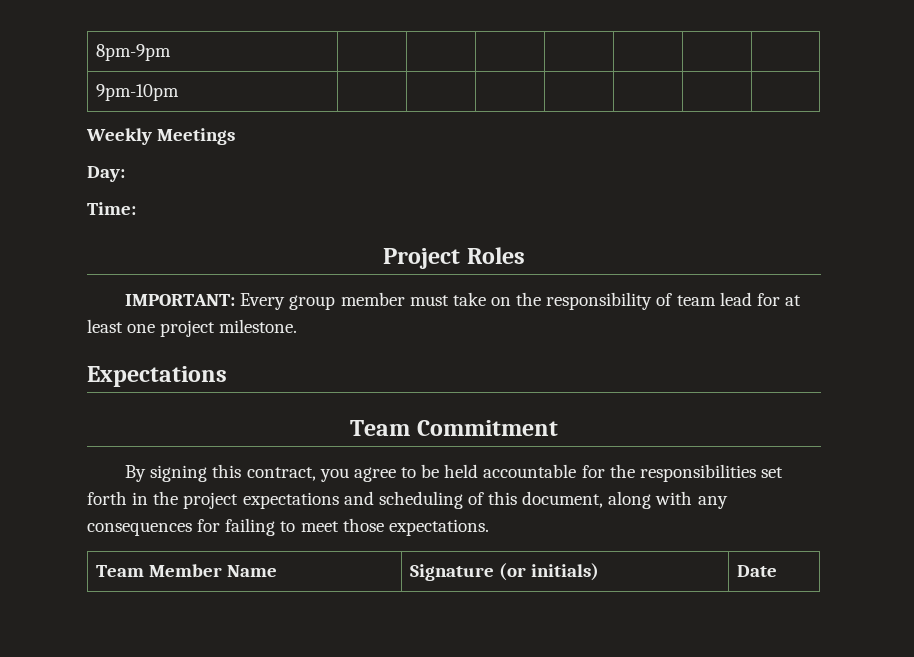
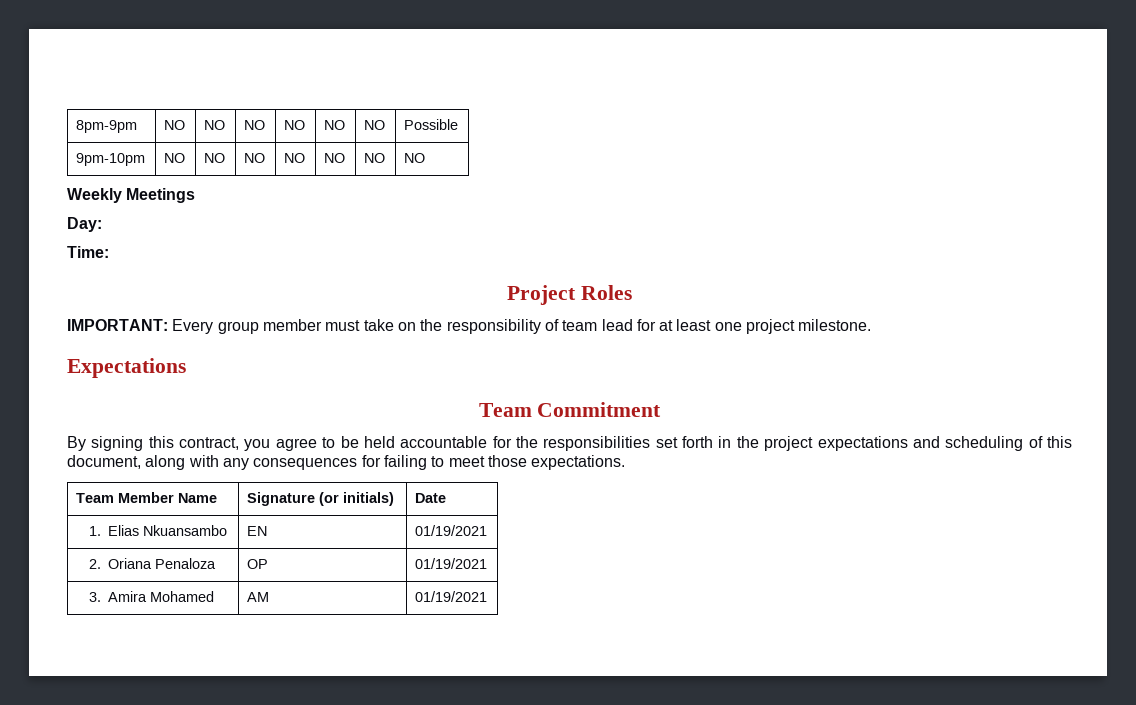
- 8pm-9pm | | | | | | |
- 9pm-10pm | | | | | | |
+ 8pm-9pm | NO | NO | NO | NO | NO | NO | Possible
+ 9pm-10pm | NO | NO | NO | NO | NO | NO | NO
+ 1. Elias Nkuansambo | EN | 01/19/2021
+ 2. Oriana Penaloza | OP | 01/19/2021
+ 3. Amira Mohamed | AM | 01/19/2021

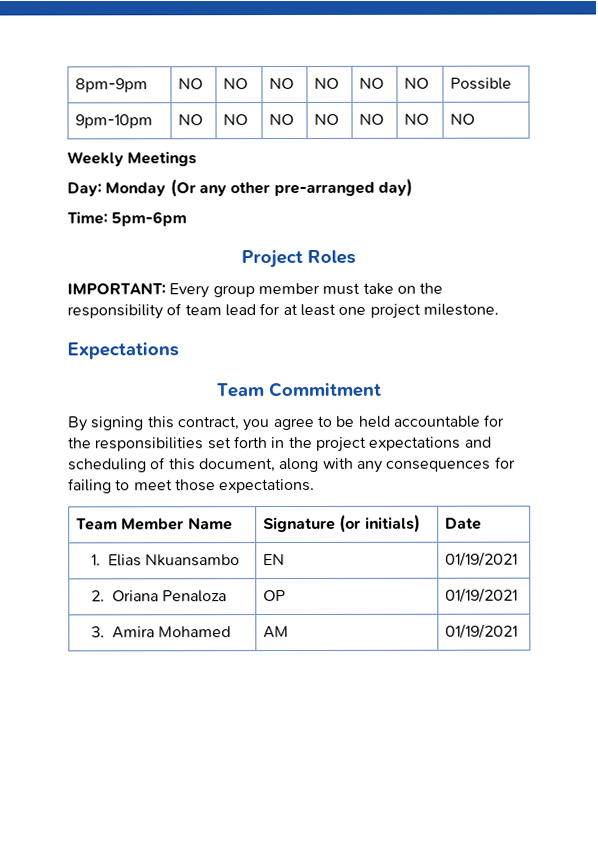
- Day:
+ Day: Monday (Or any other pre-arranged day)
- Time:
+ Time: 5pm-6pm

